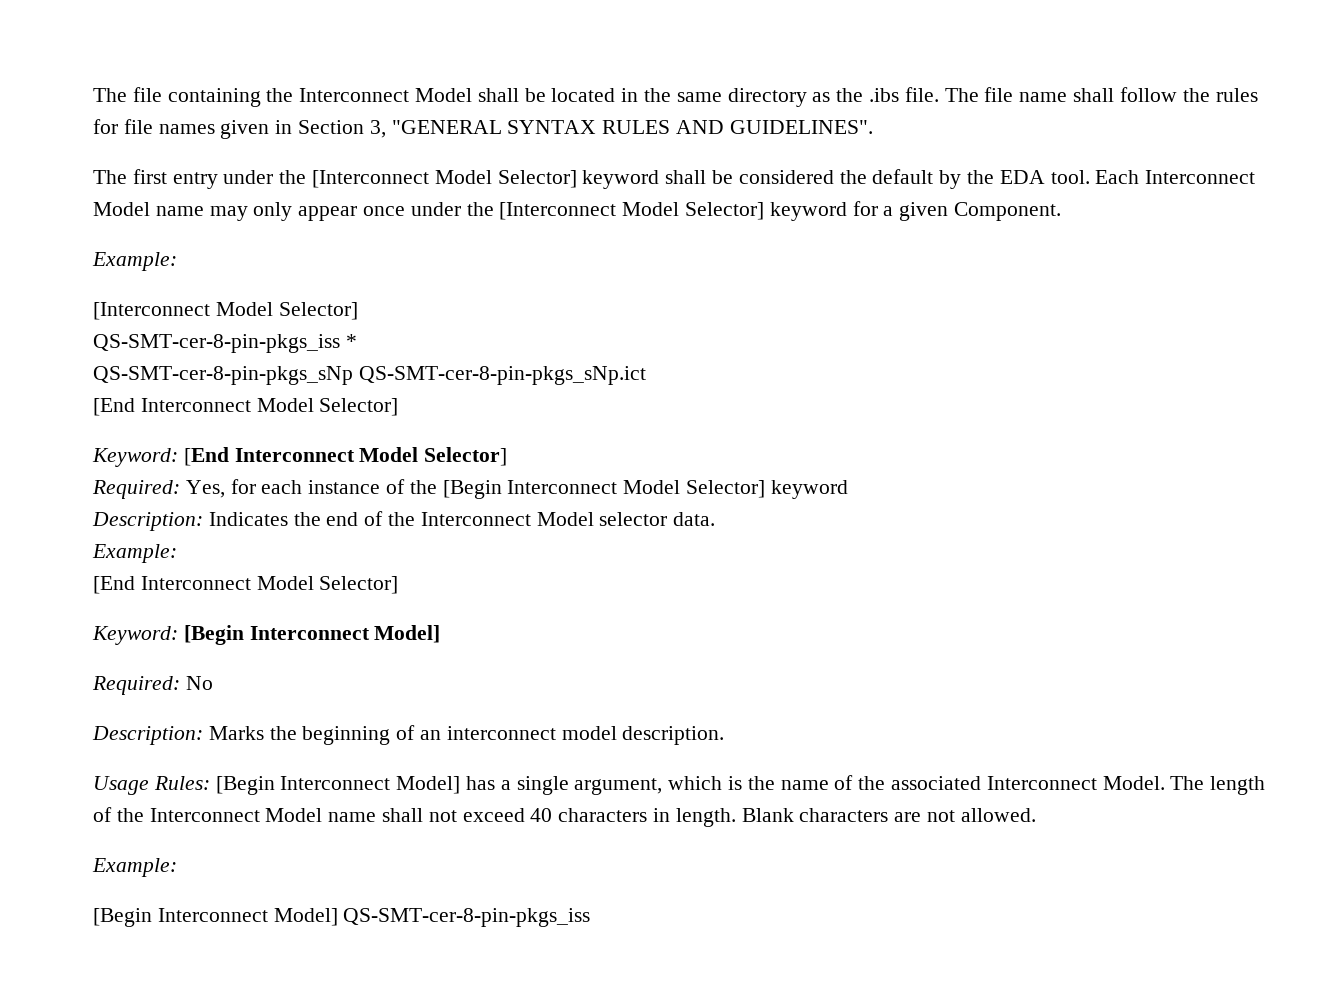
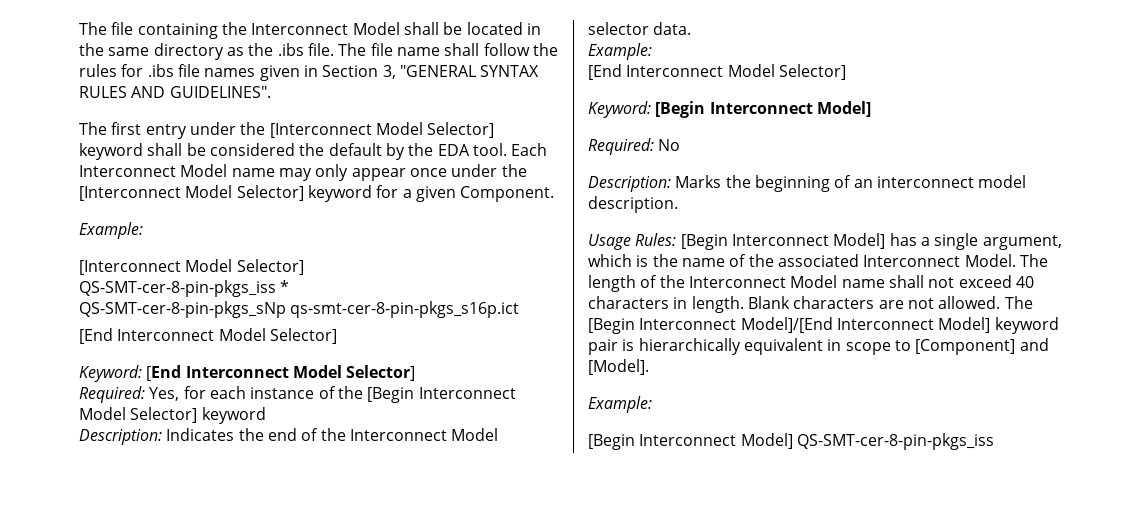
- The file name shall follow the rules for file names given in Section 3, "GENERAL SYNTAX RULES AND GUIDELINES".
+ The file name shall follow the rules for .ibs file names given in Section 3, "GENERAL SYNTAX RULES AND GUIDELINES".
- QS-SMT-cer-8-pin-pkgs_sNp QS-SMT-cer-8-pin-pkgs_sNp.ict
+ QS-SMT-cer-8-pin-pkgs_sNp qs-smt-cer-8-pin-pkgs_s16p.ict
+ The [Begin Interconnect Model]/[End Interconnect Model] keyword pair is hierarchically equivalent in scope to [Component] and [Model].

